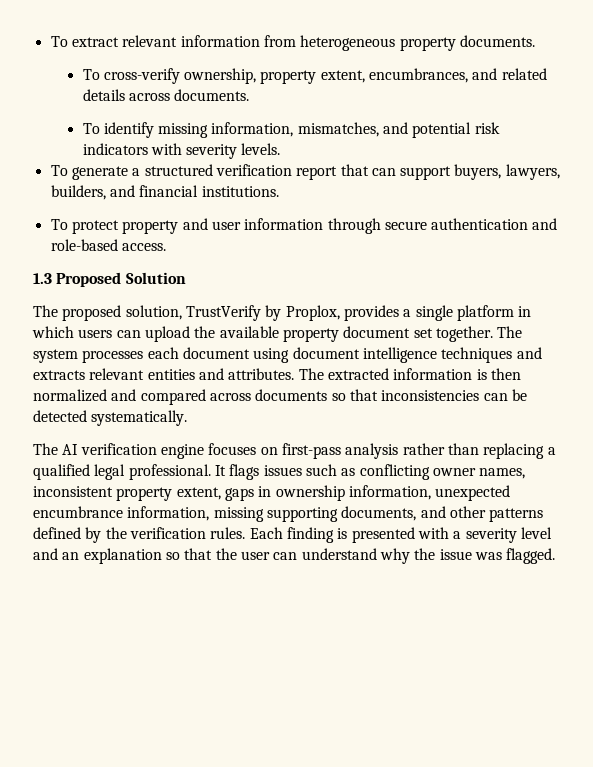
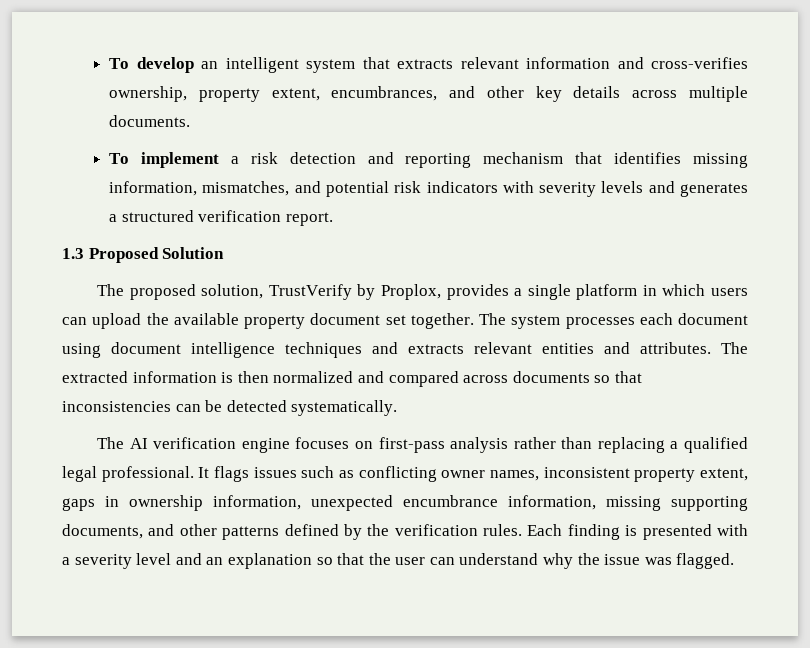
- To extract relevant information from heterogeneous property documents.
- To cross-verify ownership, property extent, encumbrances, and related details across documents.
- To identify missing information, mismatches, and potential risk indicators with severity levels.
- To generate a structured verification report that can support buyers, lawyers, builders, and financial institutions.
- To protect property and user information through secure authentication and role-based access.
+ To develop an intelligent system that extracts relevant information and cross-verifies ownership, property extent, encumbrances, and other key details across multiple documents.
+ To implement a risk detection and reporting mechanism that identifies missing information, mismatches, and potential risk indicators with severity levels and generates a structured verification report.

